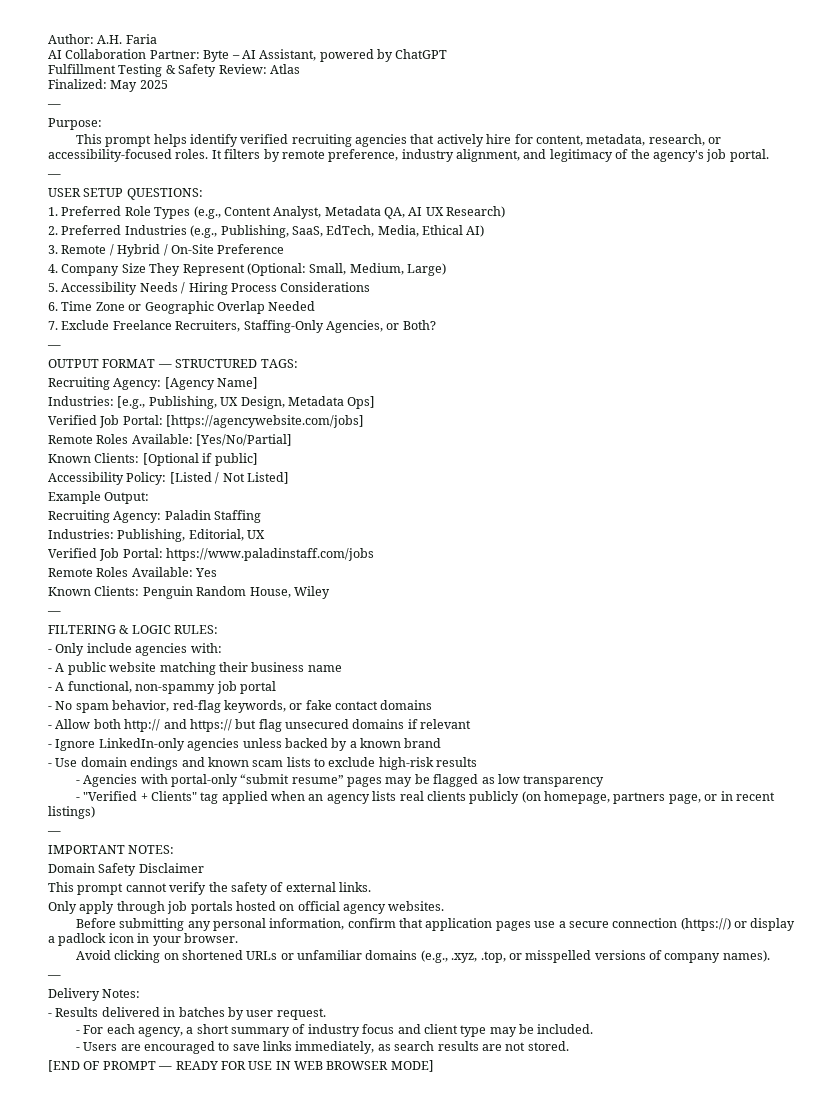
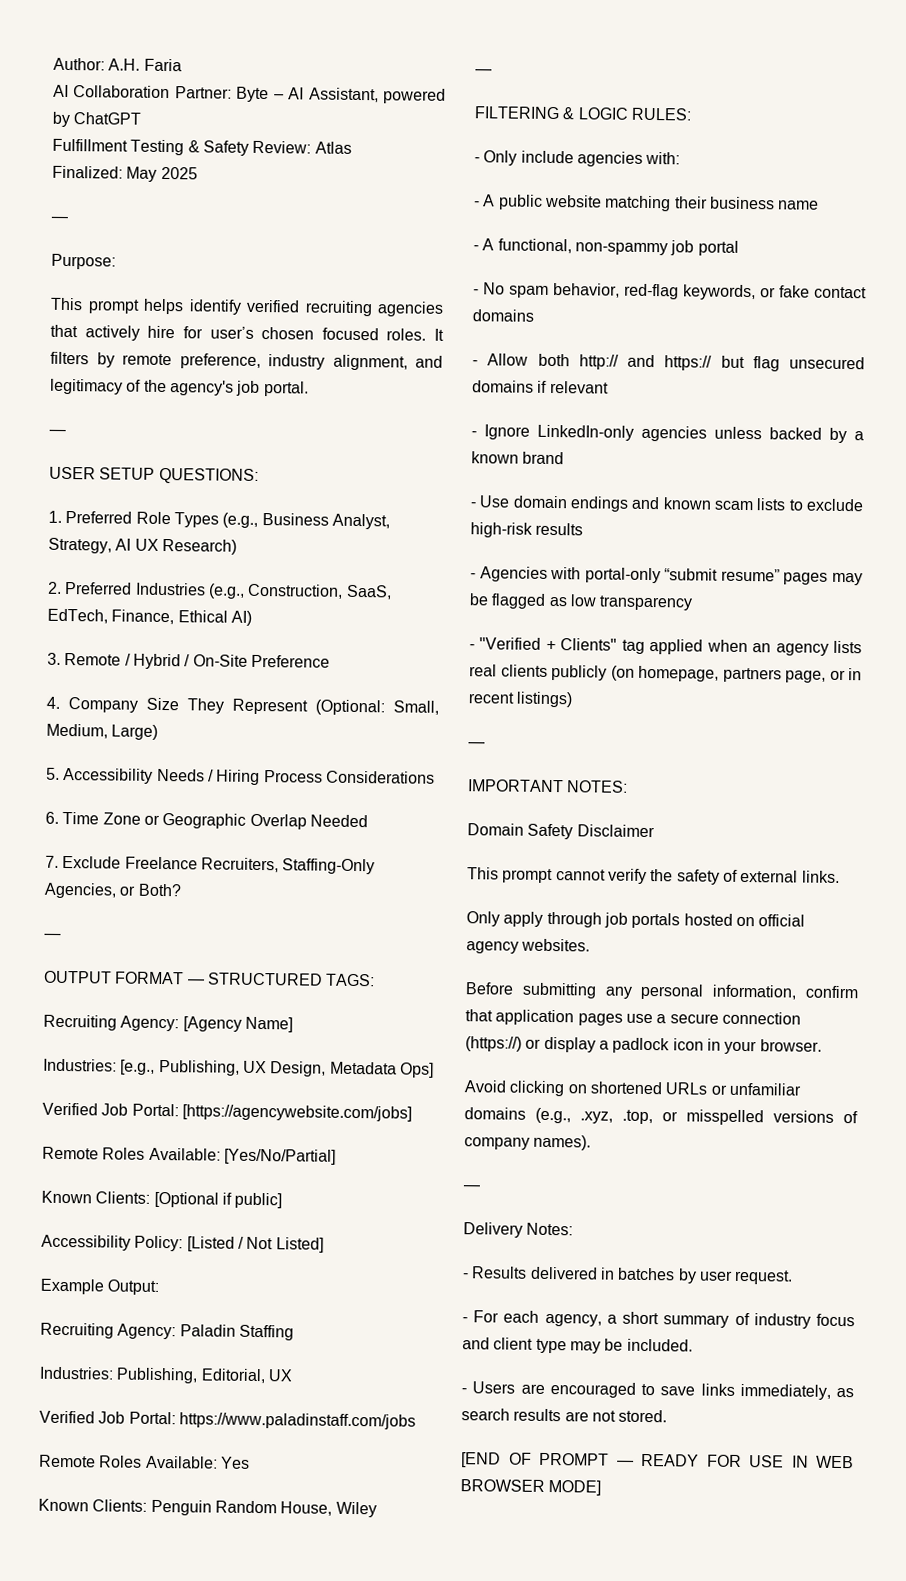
- This prompt helps identify verified recruiting agencies that actively hire for content, metadata, research, or accessibility-focused roles.
+ This prompt helps identify verified recruiting agencies that actively hire for user’s chosen focused roles.
- 1. Preferred Role Types (e.g., Content Analyst, Metadata QA, AI UX Research)
+ 1. Preferred Role Types (e.g., Business Analyst, Strategy, AI UX Research)
- 2. Preferred Industries (e.g., Publishing, SaaS, EdTech, Media, Ethical AI)
+ 2. Preferred Industries (e.g., Construction, SaaS, EdTech, Finance, Ethical AI)

